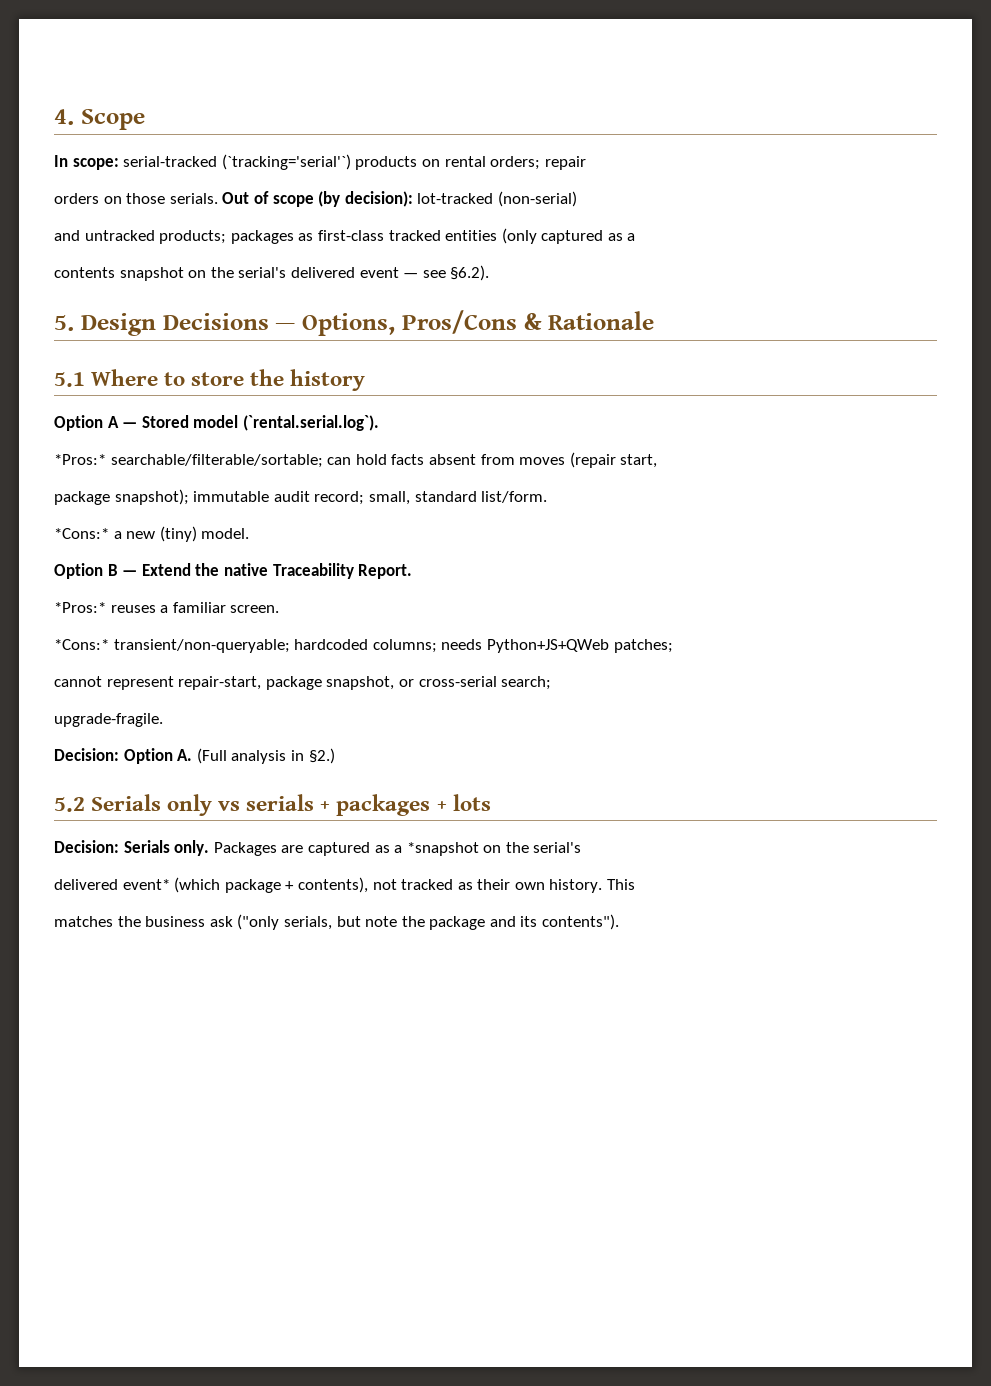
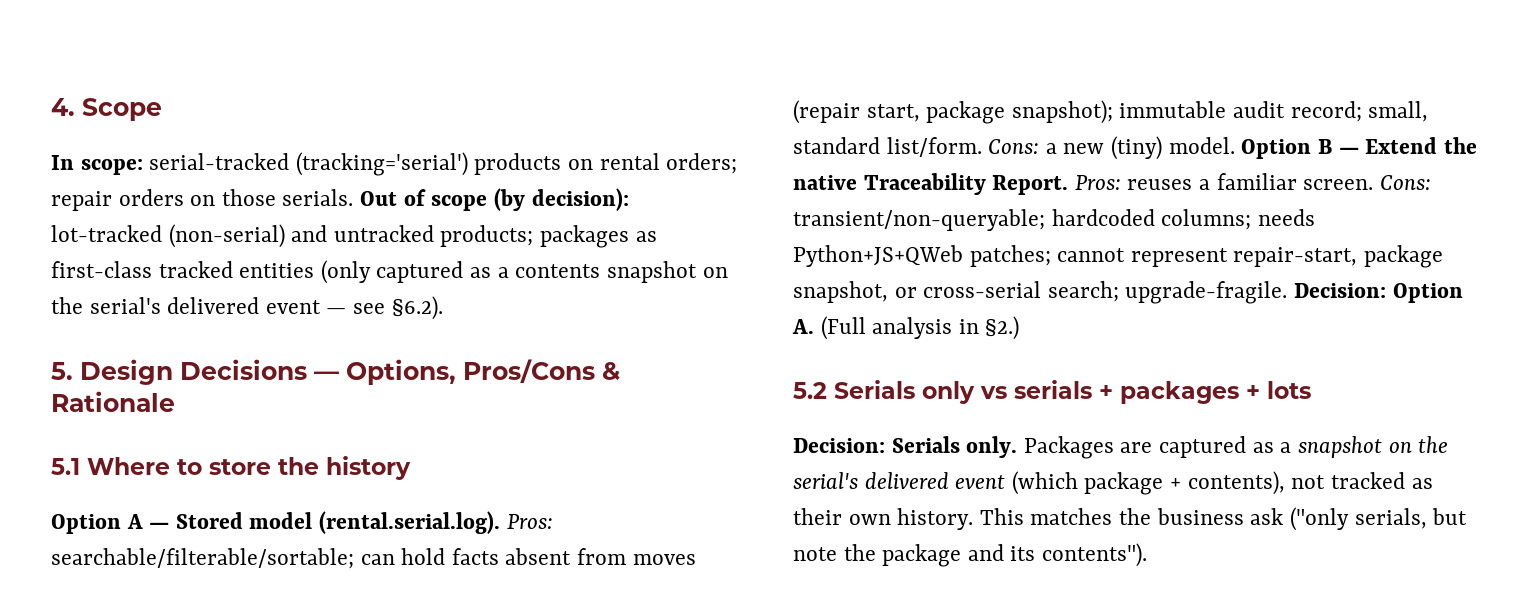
- In scope: serial-tracked (`tracking='serial'`) products on rental orders; repair
- orders on those serials.
+ In scope: serial-tracked (tracking='serial') products on rental orders; repair orders on those serials.
- Out of scope (by decision): lot-tracked (non-serial)
- and untracked products; packages as first-class tracked entities (only captured as a
- contents snapshot on the serial's delivered event — see §6.2).
+ Out of scope (by decision): lot-tracked (non-serial) and untracked products; packages as first-class tracked entities (only captured as a contents snapshot on the serial's delivered event — see §6.2).
- Option A — Stored model (`rental.serial.log`).
- *Pros:* searchable/filterable/sortable; can hold facts absent from moves (repair start,
- package snapshot); immutable audit record; small, standard list/form.
- *Cons:* a new (tiny) model.
- Option B — Extend the native Traceability Report.
- *Pros:* reuses a familiar screen.
- *Cons:* transient/non-queryable; hardcoded columns; needs Python+JS+QWeb patches;
- cannot represent repair-start, package snapshot, or cross-serial search;
- upgrade-fragile.
- Decision: Option A. (Full analysis in §2.)
+ Option A — Stored model (rental.serial.log). Pros: searchable/filterable/sortable; can hold facts absent from moves (repair start, package snapshot); immutable audit record; small, standard list/form. Cons: a new (tiny) model. Option B — Extend the native Traceability Report. Pros: reuses a familiar screen. Cons: transient/non-queryable; hardcoded columns; needs Python+JS+QWeb patches; cannot represent repair-start, package snapshot, or cross-serial search; upgrade-fragile. Decision: Option A. (Full analysis in §2.)
- Packages are captured as a *snapshot on the serial's
- delivered event* (which package + contents), not tracked as their own history.
+ Packages are captured as a snapshot on the serial's delivered event (which package + contents), not tracked as their own history.
- This
- matches the business ask ("only serials, but note the package and its contents").
+ This matches the business ask ("only serials, but note the package and its contents").

